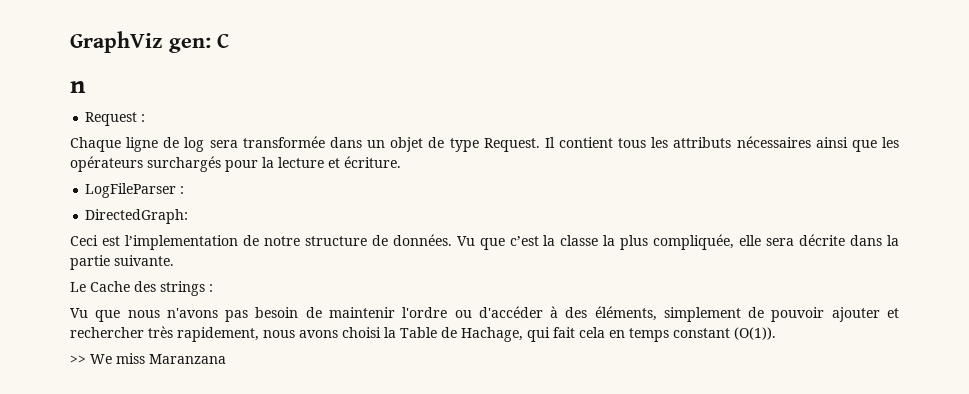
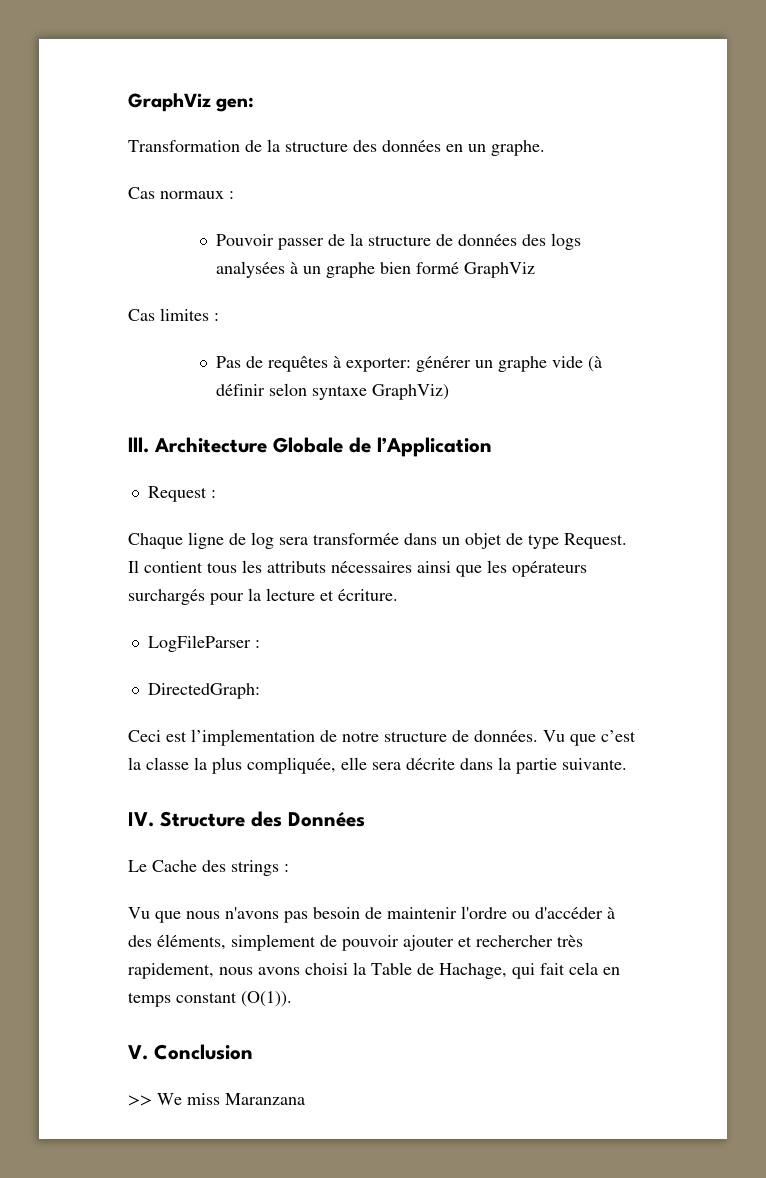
- GraphViz gen: C
- n
+ GraphViz gen:
+ Transformation de la structure des données en un graphe.
+ Cas normaux :
+ Pouvoir passer de la structure de données des logs analysées à un graphe bien formé GraphViz
+ Cas limites :
+ Pas de requêtes à exporter: générer un graphe vide (à définir selon syntaxe GraphViz)
+ lll. Architecture Globale de l’Application
+ IV. Structure des Données
+ V. Conclusion

